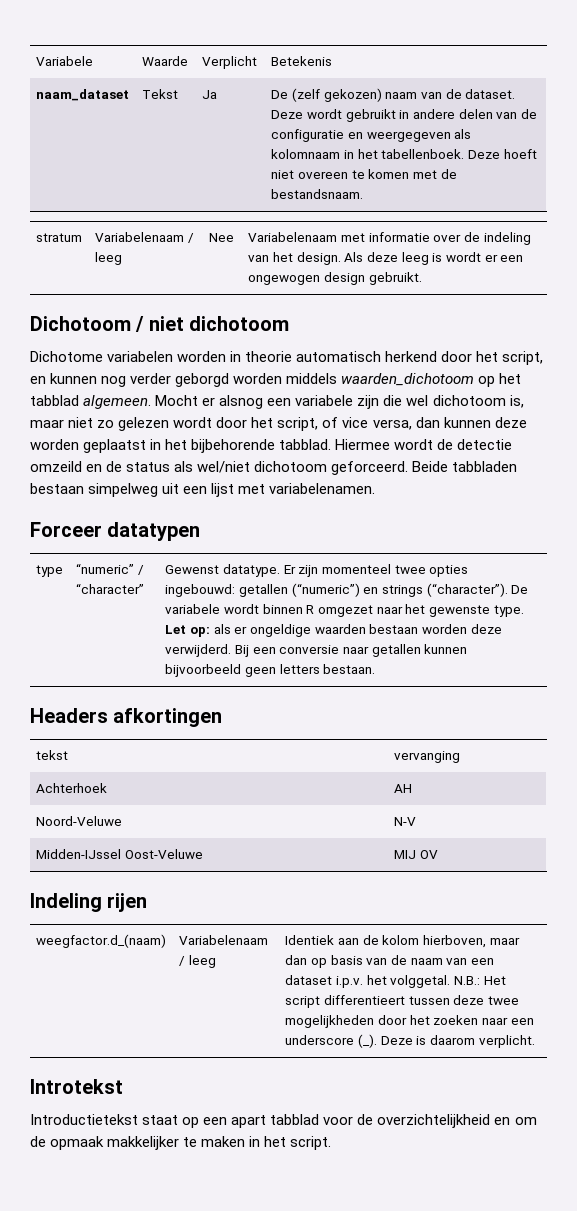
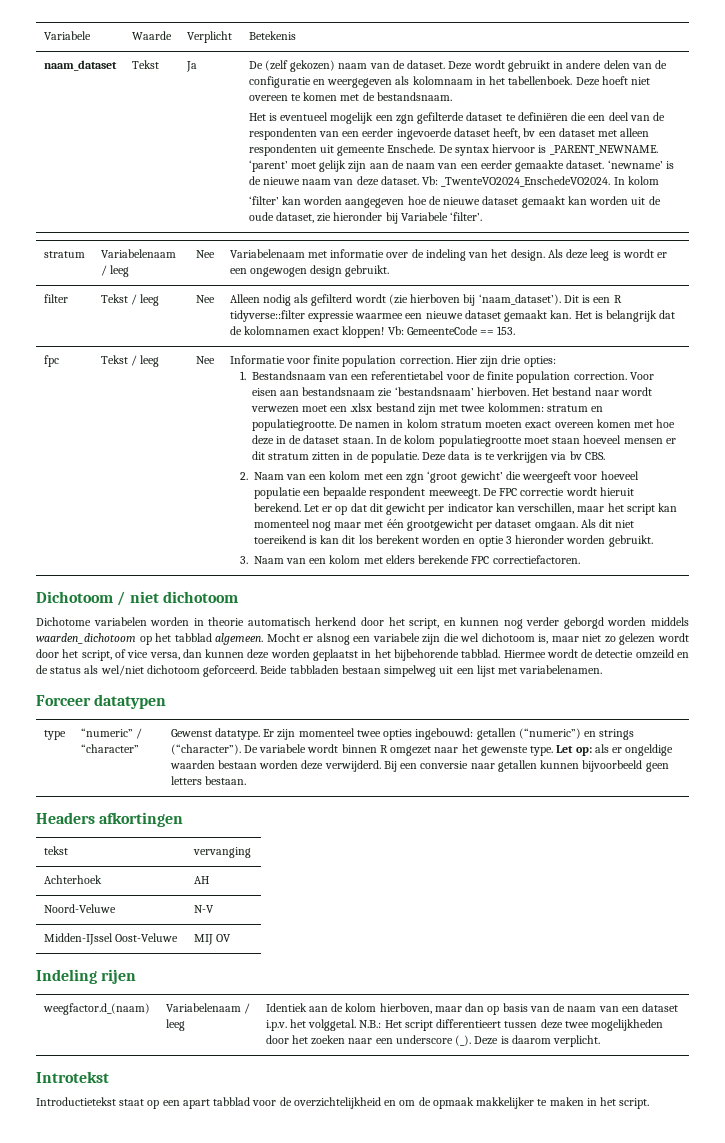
+ Het is eventueel mogelijk een zgn gefilterde dataset te definiëren die een deel van de respondenten van een eerder ingevoerde dataset heeft, bv een dataset met alleen respondenten uit gemeente Enschede. De syntax hiervoor is _PARENT_NEWNAME. ‘parent’ moet gelijk zijn aan de naam van een eerder gemaakte dataset. ‘newname’ is de nieuwe naam van deze dataset. Vb: _TwenteVO2024_EnschedeVO2024. In kolom
+ ‘filter’ kan worden aangegeven hoe de nieuwe dataset gemaakt kan worden uit de oude dataset, zie hieronder bij Variabele ‘filter’.
+ filter | Tekst / leeg | Nee | Alleen nodig als gefilterd wordt (zie hierboven bij ‘naam_dataset’). Dit is een R tidyverse::filter expressie waarmee een nieuwe dataset gemaakt kan. Het is belangrijk dat de kolomnamen exact kloppen! Vb: GemeenteCode == 153.
+ fpc | Tekst / leeg | Nee | Informatie voor finite population correction. Hier zijn drie opties:
+ 1. Bestandsnaam van een referentietabel voor de finite population correction. Voor eisen aan bestandsnaam zie ‘bestandsnaam’ hierboven. Het bestand naar wordt verwezen moet een .xlsx bestand zijn met twee kolommen: stratum en populatiegrootte. De namen in kolom stratum moeten exact overeen komen met hoe deze in de dataset staan. In de kolom populatiegrootte moet staan hoeveel mensen er dit stratum zitten in de populatie. Deze data is te verkrijgen via bv CBS.
+ 2. Naam van een kolom met een zgn ‘groot gewicht’ die weergeeft voor hoeveel populatie een bepaalde respondent meeweegt. De FPC correctie wordt hieruit berekend. Let er op dat dit gewicht per indicator kan verschillen, maar het script kan momenteel nog maar met één grootgewicht per dataset omgaan. Als dit niet toereikend is kan dit los berekent worden en optie 3 hieronder worden gebruikt.
+ 3. Naam van een kolom met elders berekende FPC correctiefactoren.

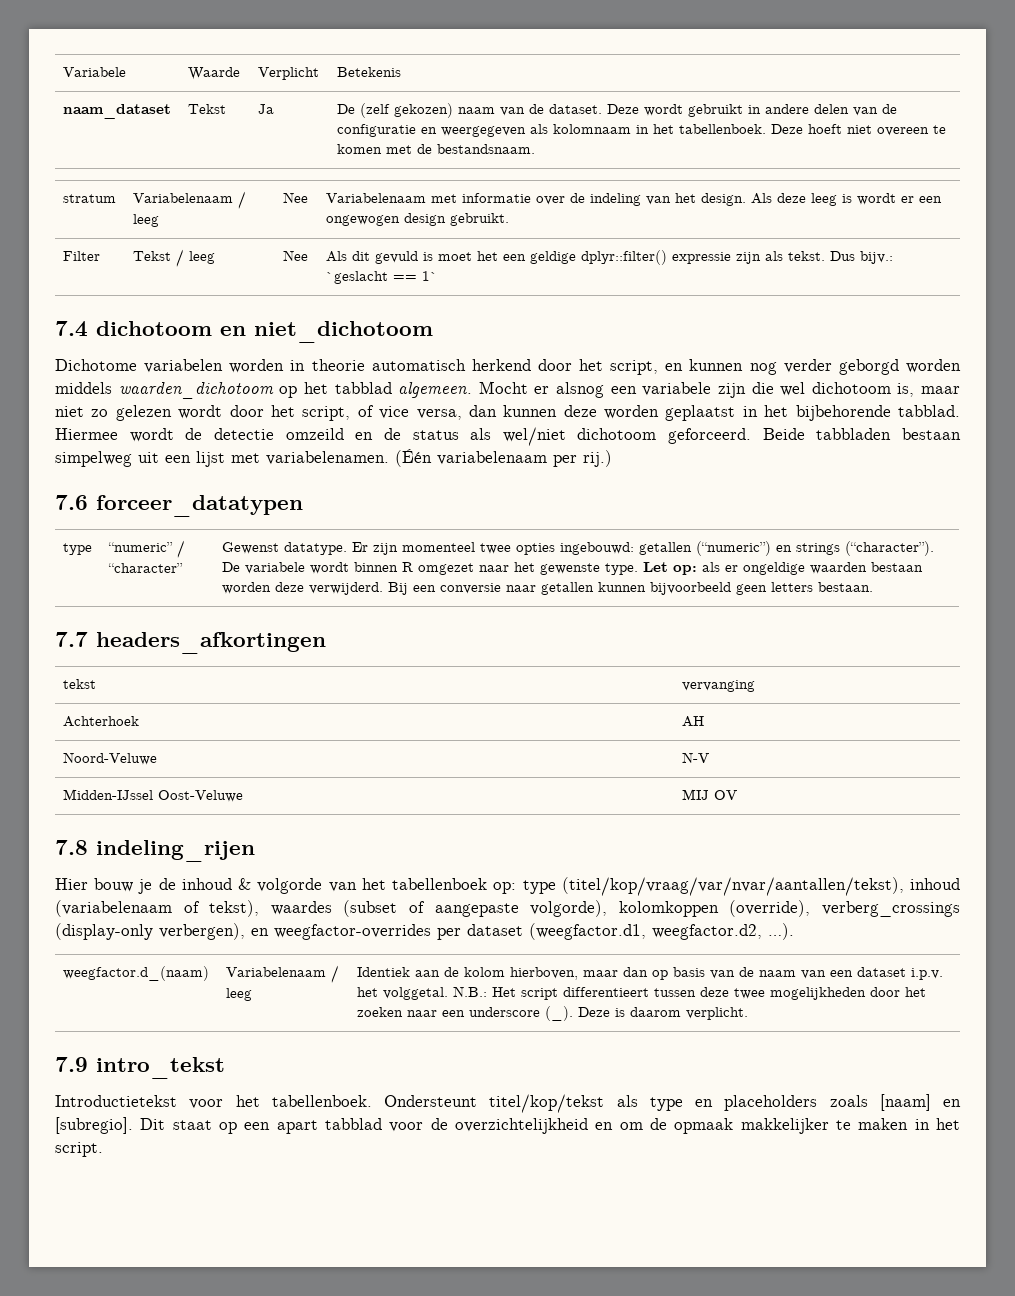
- Het is eventueel mogelijk een zgn gefilterde dataset te definiëren die een deel van de respondenten van een eerder ingevoerde dataset heeft, bv een dataset met alleen respondenten uit gemeente Enschede. De syntax hiervoor is _PARENT_NEWNAME. ‘parent’ moet gelijk zijn aan de naam van een eerder gemaakte dataset. ‘newname’ is de nieuwe naam van deze dataset. Vb: _TwenteVO2024_EnschedeVO2024. In kolom
- ‘filter’ kan worden aangegeven hoe de nieuwe dataset gemaakt kan worden uit de oude dataset, zie hieronder bij Variabele ‘filter’.
- filter | Tekst / leeg | Nee | Alleen nodig als gefilterd wordt (zie hierboven bij ‘naam_dataset’). Dit is een R tidyverse::filter expressie waarmee een nieuwe dataset gemaakt kan. Het is belangrijk dat de kolomnamen exact kloppen! Vb: GemeenteCode == 153.
- fpc | Tekst / leeg | Nee | Informatie voor finite population correction. Hier zijn drie opties:
- 1. Bestandsnaam van een referentietabel voor de finite population correction. Voor eisen aan bestandsnaam zie ‘bestandsnaam’ hierboven. Het bestand naar wordt verwezen moet een .xlsx bestand zijn met twee kolommen: stratum en populatiegrootte. De namen in kolom stratum moeten exact overeen komen met hoe deze in de dataset staan. In de kolom populatiegrootte moet staan hoeveel mensen er dit stratum zitten in de populatie. Deze data is te verkrijgen via bv CBS.
- 2. Naam van een kolom met een zgn ‘groot gewicht’ die weergeeft voor hoeveel populatie een bepaalde respondent meeweegt. De FPC correctie wordt hieruit berekend. Let er op dat dit gewicht per indicator kan verschillen, maar het script kan momenteel nog maar met één grootgewicht per dataset omgaan. Als dit niet toereikend is kan dit los berekent worden en optie 3 hieronder worden gebruikt.
- 3. Naam van een kolom met elders berekende FPC correctiefactoren.
- Dichotoom / niet dichotoom
+ Filter | Tekst / leeg | Nee | Als dit gevuld is moet het een geldige dplyr::filter() expressie zijn als tekst. Dus bijv.: `geslacht == 1`
+ 7.4 dichotoom en niet_dichotoom
- Beide tabbladen bestaan simpelweg uit een lijst met variabelenamen.
- Forceer datatypen
+ Beide tabbladen bestaan simpelweg uit een lijst met variabelenamen. (Één variabelenaam per rij.)
+ 7.6 forceer_datatypen
- Headers afkortingen
+ 7.7 headers_afkortingen
- Indeling rijen
+ 7.8 indeling_rijen
+ Hier bouw je de inhoud & volgorde van het tabellenboek op: type (titel/kop/vraag/var/nvar/aantallen/tekst), inhoud (variabelenaam of tekst), waardes (subset of aangepaste volgorde), kolomkoppen (override), verberg_crossings (display‑only verbergen), en weegfactor‑overrides per dataset (weegfactor.d1, weegfactor.d2, …).
- Introtekst
+ 7.9 intro_tekst
- Introductietekst staat op een apart tabblad voor de overzichtelijkheid en om de opmaak makkelijker te maken in het script.
+ Introductietekst voor het tabellenboek. Ondersteunt titel/kop/tekst als type en placeholders zoals [naam] en [subregio]. Dit staat op een apart tabblad voor de overzichtelijkheid en om de opmaak makkelijker te maken in het script.

